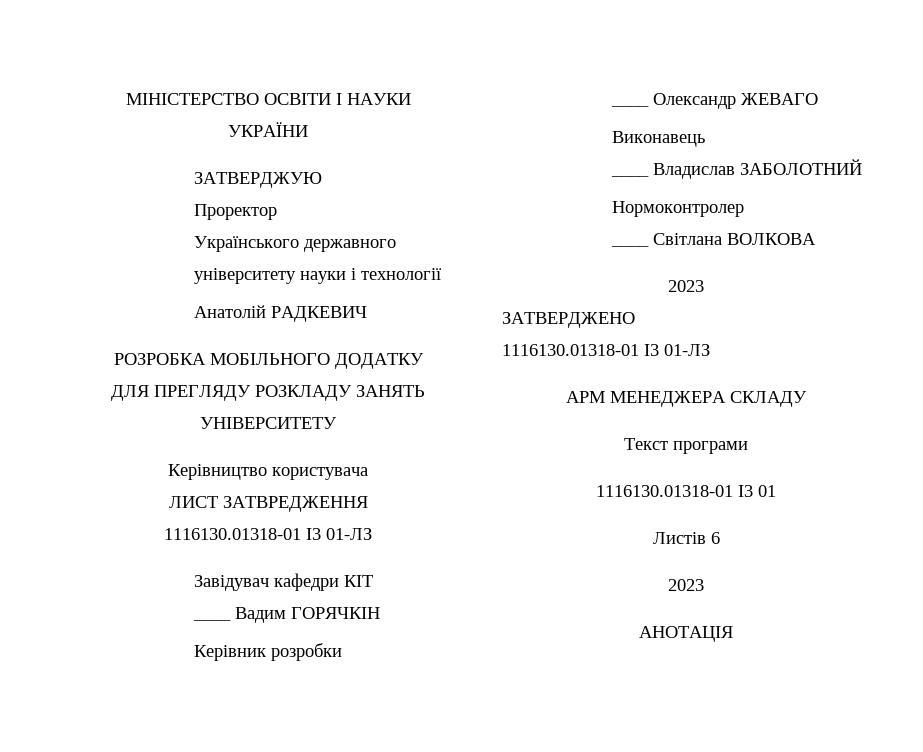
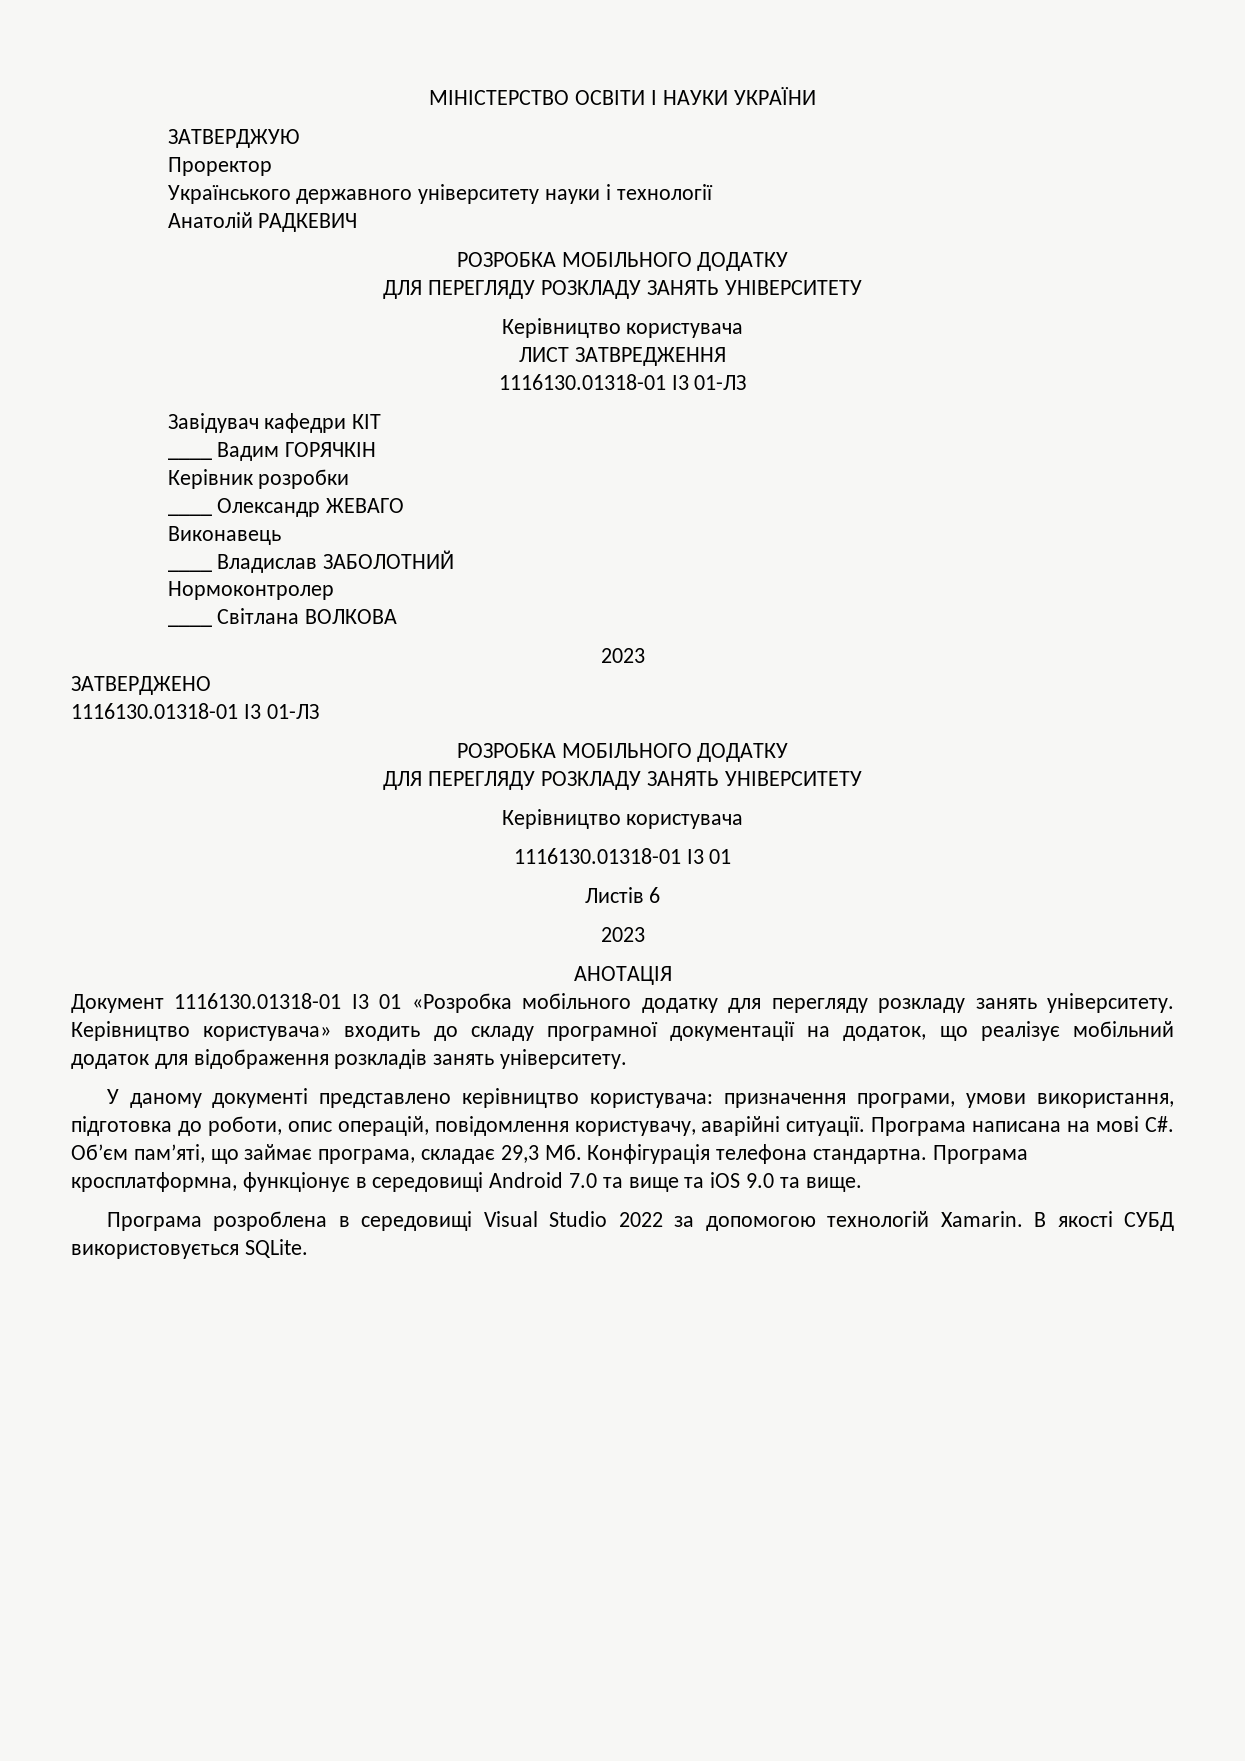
  Анатолій РАДКЕВИЧ
  РОЗРОБКА МОБІЛЬНОГО ДОДАТКУ
- ДЛЯ ПРЕГЛЯДУ РОЗКЛАДУ ЗАНЯТЬ УНІВЕРСИТЕТУ
+ ДЛЯ ПЕРЕГЛЯДУ РОЗКЛАДУ ЗАНЯТЬ УНІВЕРСИТЕТУ
  ЗАТВЕРДЖЕНО
  1116130.01318-01 I3 01-ЛЗ
- АРМ МЕНЕДЖЕРА СКЛАДУ
- Текст програми
+ РОЗРОБКА МОБІЛЬНОГО ДОДАТКУ
+ ДЛЯ ПЕРЕГЛЯДУ РОЗКЛАДУ ЗАНЯТЬ УНІВЕРСИТЕТУ
+ Керівництво користувача
+ Документ 1116130.01318-01 I3 01 «Розробка мобільного додатку для перегляду розкладу занять університету. Керівництво користувача» входить до складу програмної документації на додаток, що реалізує мобільний додаток для відображення розкладів занять університету.
+ У даному документі представлено керівництво користувача: призначення програми, умови використання, підготовка до роботи, опис операцій, повідомлення користувачу, аварійні ситуації. Програма написана на мові С#. Об’єм пам’яті, що займає програма, складає 29,3 Мб. Конфігурація телефона стандартна. Програма кросплатформна, функціонує в середовищі Android 7.0 та вище та iOS 9.0 та вище.
+ Програма розроблена в середовищі Visual Studio 2022 за допомогою технологій Xamarin. В якості СУБД використовується SQLite.

